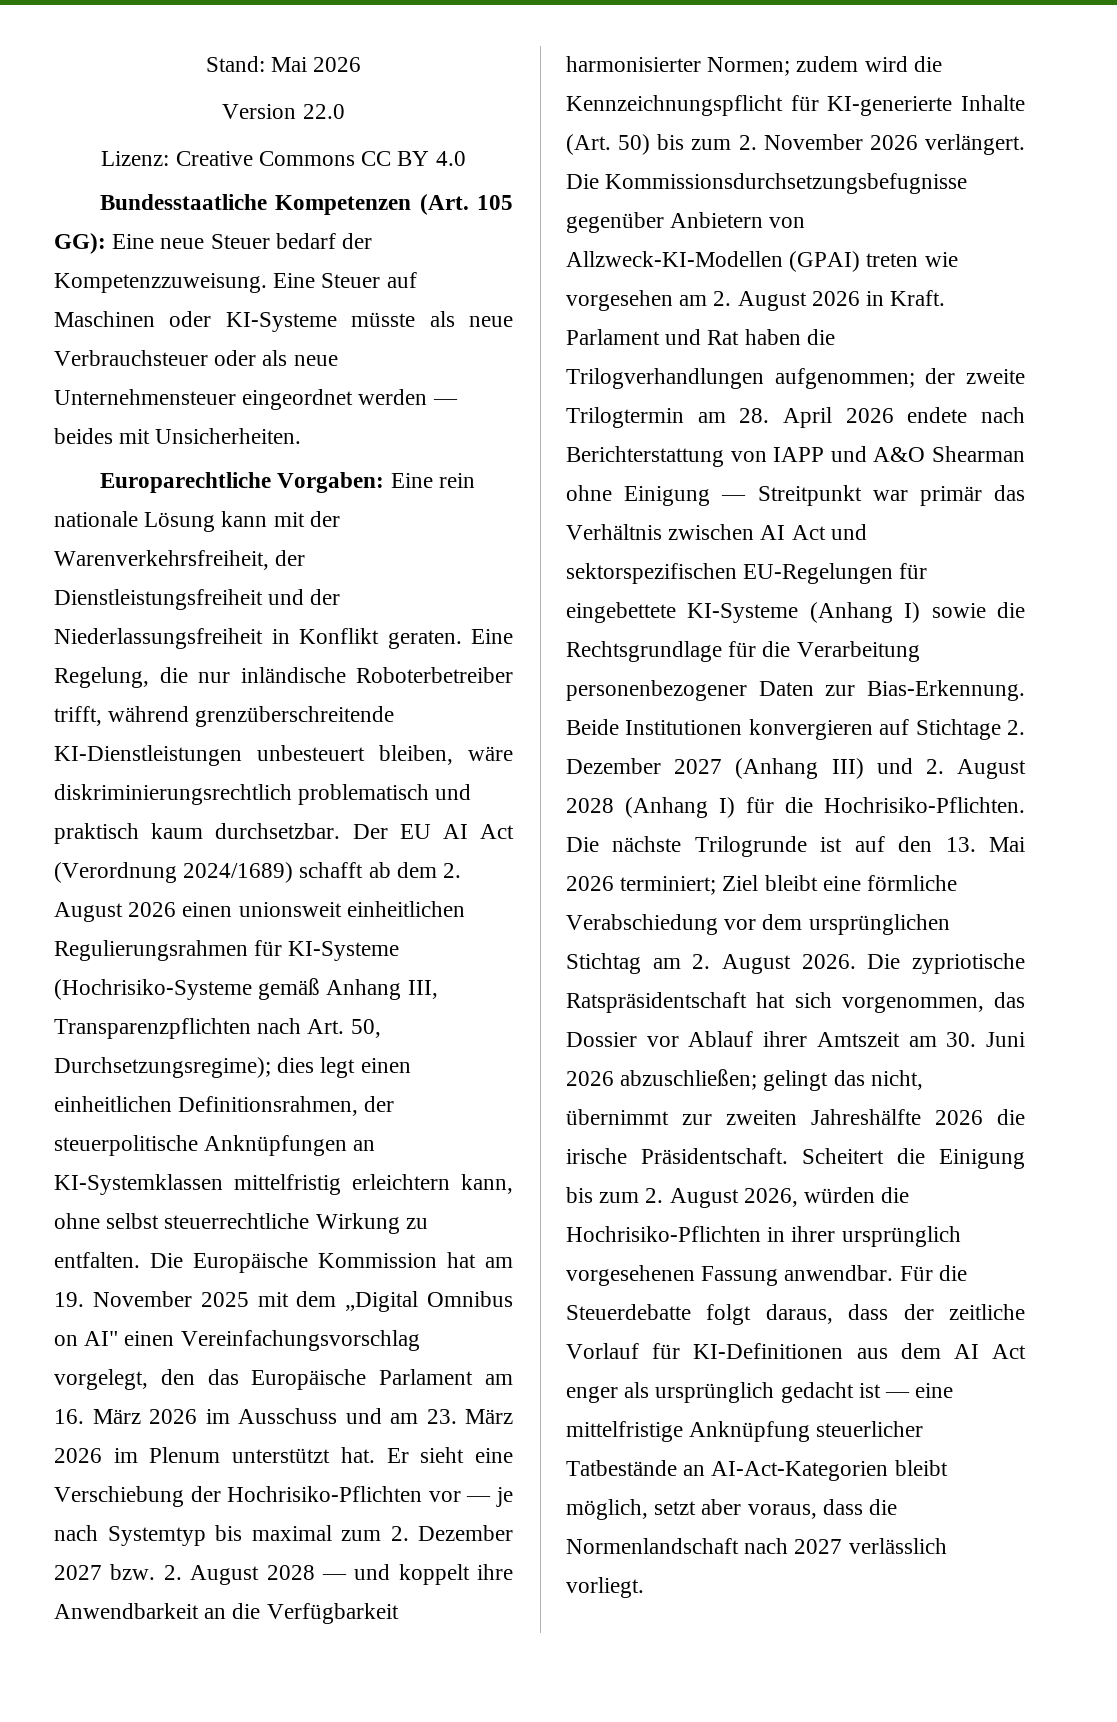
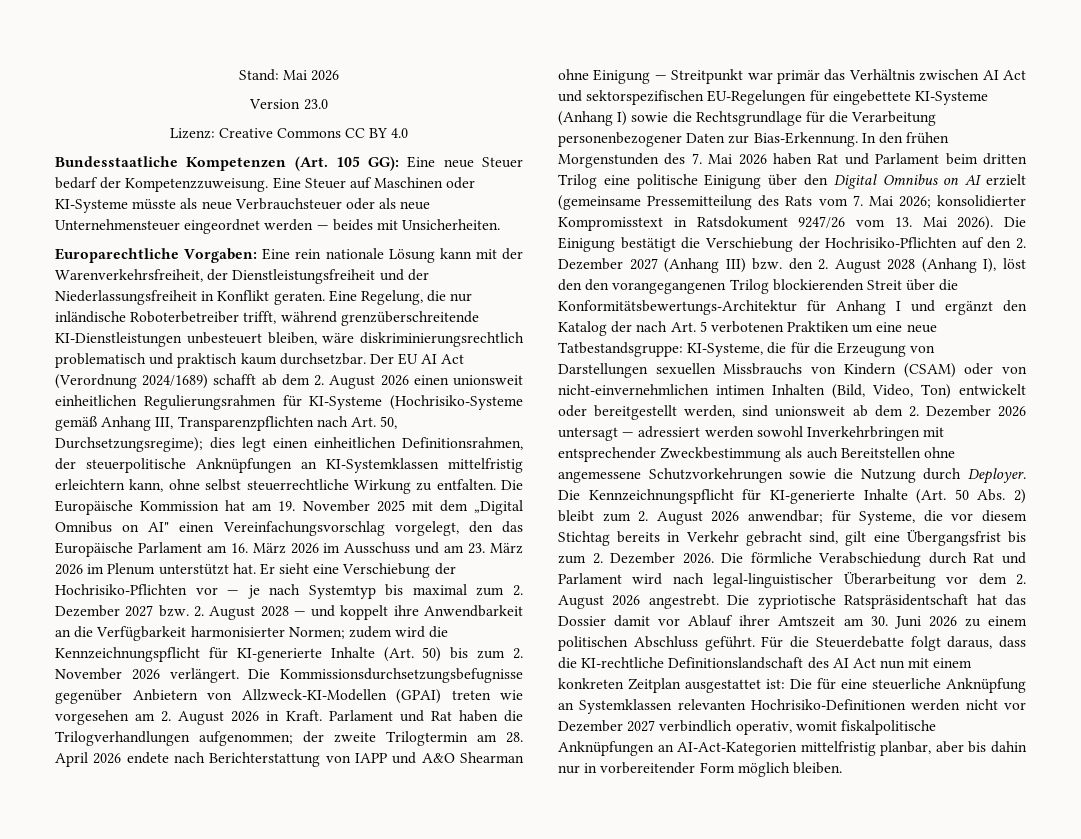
- Version 22.0
+ Version 23.0
- Beide Institutionen konvergieren auf Stichtage 2. Dezember 2027 (Anhang III) und 2. August 2028 (Anhang I) für die Hochrisiko-Pflichten. Die nächste Trilogrunde ist auf den 13. Mai 2026 terminiert; Ziel bleibt eine förmliche Verabschiedung vor dem ursprünglichen Stichtag am 2. August 2026.
+ In den frühen Morgenstunden des 7. Mai 2026 haben Rat und Parlament beim dritten Trilog eine politische Einigung über den Digital Omnibus on AI erzielt (gemeinsame Pressemitteilung des Rats vom 7. Mai 2026; konsolidierter Kompromisstext in Ratsdokument 9247/26 vom 13. Mai 2026). Die Einigung bestätigt die Verschiebung der Hochrisiko-Pflichten auf den 2. Dezember 2027 (Anhang III) bzw. den 2. August 2028 (Anhang I), löst den den vorangegangenen Trilog blockierenden Streit über die Konformitätsbewertungs-Architektur für Anhang I und ergänzt den Katalog der nach Art. 5 verbotenen Praktiken um eine neue Tatbestandsgruppe: KI-Systeme, die für die Erzeugung von Darstellungen sexuellen Missbrauchs von Kindern (CSAM) oder von nicht-einvernehmlichen intimen Inhalten (Bild, Video, Ton) entwickelt oder bereitgestellt werden, sind unionsweit ab dem 2. Dezember 2026 untersagt — adressiert werden sowohl Inverkehrbringen mit entsprechender Zweckbestimmung als auch Bereitstellen ohne angemessene Schutzvorkehrungen sowie die Nutzung durch Deployer. Die Kennzeichnungspflicht für KI-generierte Inhalte (Art. 50 Abs. 2) bleibt zum 2. August 2026 anwendbar; für Systeme, die vor diesem Stichtag bereits in Verkehr gebracht sind, gilt eine Übergangsfrist bis zum 2. Dezember 2026. Die förmliche Verabschiedung durch Rat und Parlament wird nach legal-linguistischer Überarbeitung vor dem 2. August 2026 angestrebt.
- Die zypriotische Ratspräsidentschaft hat sich vorgenommen, das Dossier vor Ablauf ihrer Amtszeit am 30. Juni 2026 abzuschließen; gelingt das nicht, übernimmt zur zweiten Jahreshälfte 2026 die irische Präsidentschaft. Scheitert die Einigung bis zum 2. August 2026, würden die Hochrisiko-Pflichten in ihrer ursprünglich vorgesehenen Fassung anwendbar.
+ Die zypriotische Ratspräsidentschaft hat das Dossier damit vor Ablauf ihrer Amtszeit am 30. Juni 2026 zu einem politischen Abschluss geführt.
- Für die Steuerdebatte folgt daraus, dass der zeitliche Vorlauf für KI-Definitionen aus dem AI Act enger als ursprünglich gedacht ist — eine mittelfristige Anknüpfung steuerlicher Tatbestände an AI-Act-Kategorien bleibt möglich, setzt aber voraus, dass die Normenlandschaft nach 2027 verlässlich vorliegt.
+ Für die Steuerdebatte folgt daraus, dass die KI-rechtliche Definitionslandschaft des AI Act nun mit einem konkreten Zeitplan ausgestattet ist: Die für eine steuerliche Anknüpfung an Systemklassen relevanten Hochrisiko-Definitionen werden nicht vor Dezember 2027 verbindlich operativ, womit fiskalpolitische Anknüpfungen an AI-Act-Kategorien mittelfristig planbar, aber bis dahin nur in vorbereitender Form möglich bleiben.

